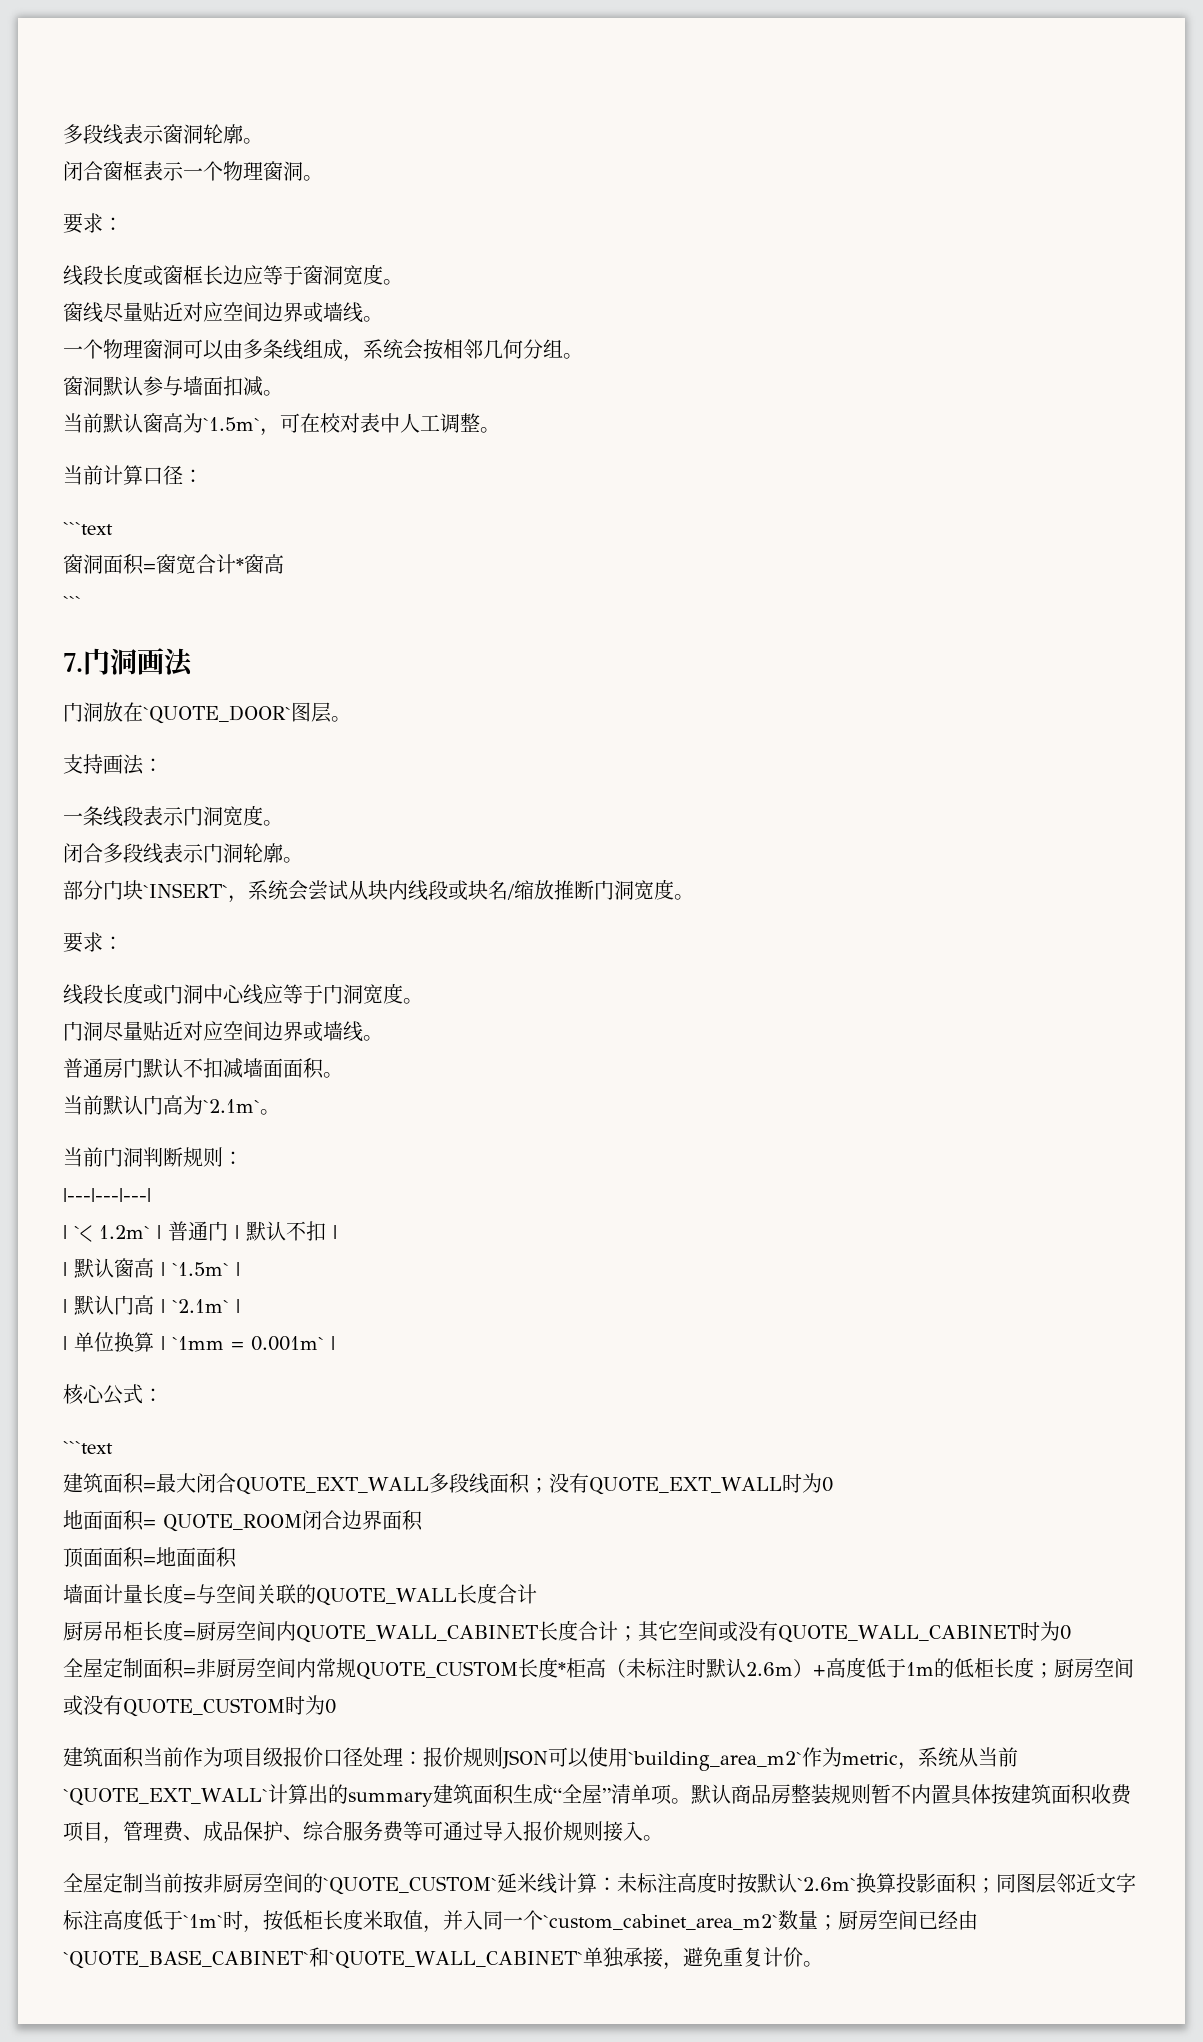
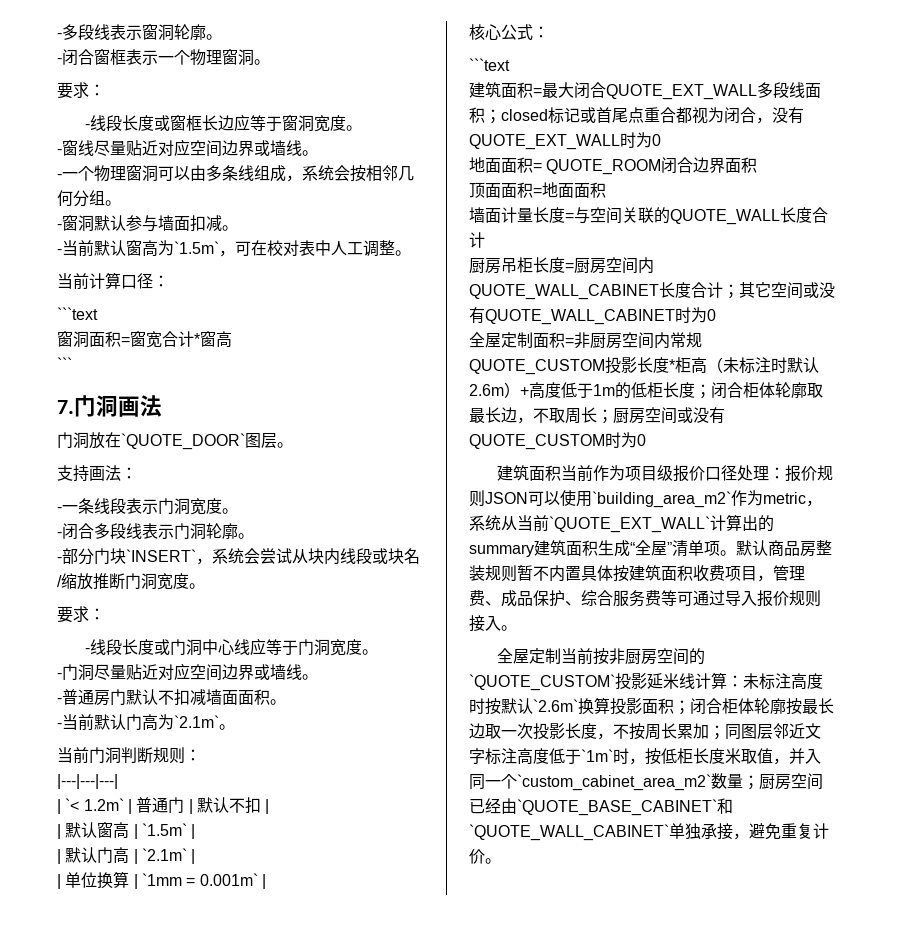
- 多段线表示窗洞轮廓。
+ -多段线表示窗洞轮廓。
- 闭合窗框表示一个物理窗洞。
+ -闭合窗框表示一个物理窗洞。
- 线段长度或窗框长边应等于窗洞宽度。
+ -线段长度或窗框长边应等于窗洞宽度。
- 窗线尽量贴近对应空间边界或墙线。
+ -窗线尽量贴近对应空间边界或墙线。
- 一个物理窗洞可以由多条线组成，系统会按相邻几何分组。
+ -一个物理窗洞可以由多条线组成，系统会按相邻几何分组。
- 窗洞默认参与墙面扣减。
+ -窗洞默认参与墙面扣减。
- 当前默认窗高为`1.5m`，可在校对表中人工调整。
+ -当前默认窗高为`1.5m`，可在校对表中人工调整。
- 一条线段表示门洞宽度。
+ -一条线段表示门洞宽度。
- 闭合多段线表示门洞轮廓。
+ -闭合多段线表示门洞轮廓。
- 部分门块`INSERT`，系统会尝试从块内线段或块名/缩放推断门洞宽度。
+ -部分门块`INSERT`，系统会尝试从块内线段或块名/缩放推断门洞宽度。
- 线段长度或门洞中心线应等于门洞宽度。
+ -线段长度或门洞中心线应等于门洞宽度。
- 门洞尽量贴近对应空间边界或墙线。
+ -门洞尽量贴近对应空间边界或墙线。
- 普通房门默认不扣减墙面面积。
+ -普通房门默认不扣减墙面面积。
- 当前默认门高为`2.1m`。
+ -当前默认门高为`2.1m`。
- 建筑面积=最大闭合QUOTE_EXT_WALL多段线面积；没有QUOTE_EXT_WALL时为0
+ 建筑面积=最大闭合QUOTE_EXT_WALL多段线面积；closed标记或首尾点重合都视为闭合，没有QUOTE_EXT_WALL时为0
- 全屋定制面积=非厨房空间内常规QUOTE_CUSTOM长度*柜高（未标注时默认2.6m）+高度低于1m的低柜长度；厨房空间或没有QUOTE_CUSTOM时为0
+ 全屋定制面积=非厨房空间内常规QUOTE_CUSTOM投影长度*柜高（未标注时默认2.6m）+高度低于1m的低柜长度；闭合柜体轮廓取最长边，不取周长；厨房空间或没有QUOTE_CUSTOM时为0
- 全屋定制当前按非厨房空间的`QUOTE_CUSTOM`延米线计算：未标注高度时按默认`2.6m`换算投影面积；同图层邻近文字标注高度低于`1m`时，按低柜长度米取值，并入同一个`custom_cabinet_area_m2`数量；厨房空间已经由`QUOTE_BASE_CABINET`和`QUOTE_WALL_CABINET`单独承接，避免重复计价。
+ 全屋定制当前按非厨房空间的`QUOTE_CUSTOM`投影延米线计算：未标注高度时按默认`2.6m`换算投影面积；闭合柜体轮廓按最长边取一次投影长度，不按周长累加；同图层邻近文字标注高度低于`1m`时，按低柜长度米取值，并入同一个`custom_cabinet_area_m2`数量；厨房空间已经由`QUOTE_BASE_CABINET`和`QUOTE_WALL_CABINET`单独承接，避免重复计价。

